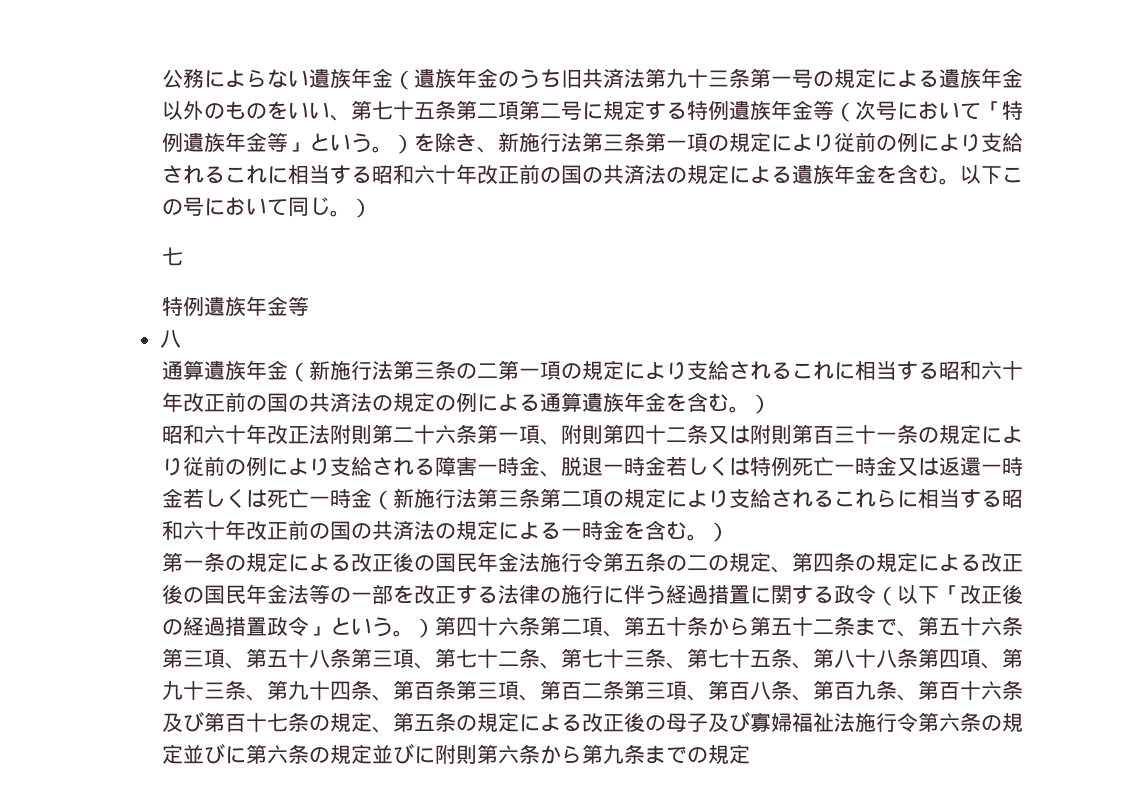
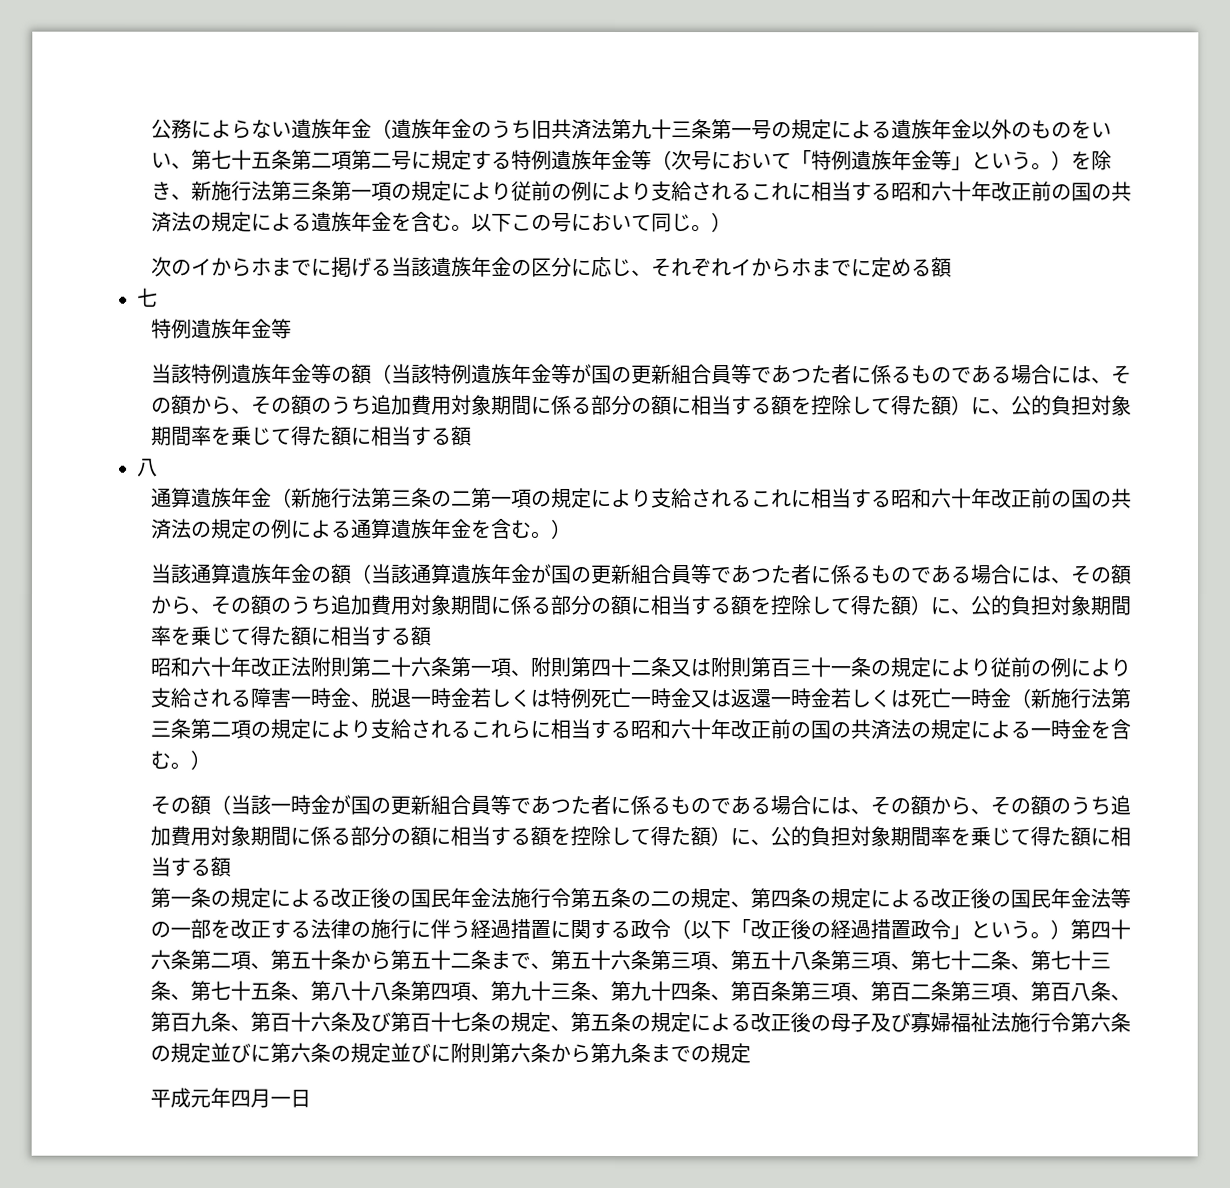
  以下この号において同じ。）
+ 次のイからホまでに掲げる当該遺族年金の区分に応じ、それぞれイからホまでに定める額
  七
  特例遺族年金等
+ 当該特例遺族年金等の額（当該特例遺族年金等が国の更新組合員等であつた者に係るものである場合には、その額から、その額のうち追加費用対象期間に係る部分の額に相当する額を控除して得た額）に、公的負担対象期間率を乗じて得た額に相当する額
+ 当該通算遺族年金の額（当該通算遺族年金が国の更新組合員等であつた者に係るものである場合には、その額から、その額のうち追加費用対象期間に係る部分の額に相当する額を控除して得た額）に、公的負担対象期間率を乗じて得た額に相当する額
+ その額（当該一時金が国の更新組合員等であつた者に係るものである場合には、その額から、その額のうち追加費用対象期間に係る部分の額に相当する額を控除して得た額）に、公的負担対象期間率を乗じて得た額に相当する額
+ 平成元年四月一日

